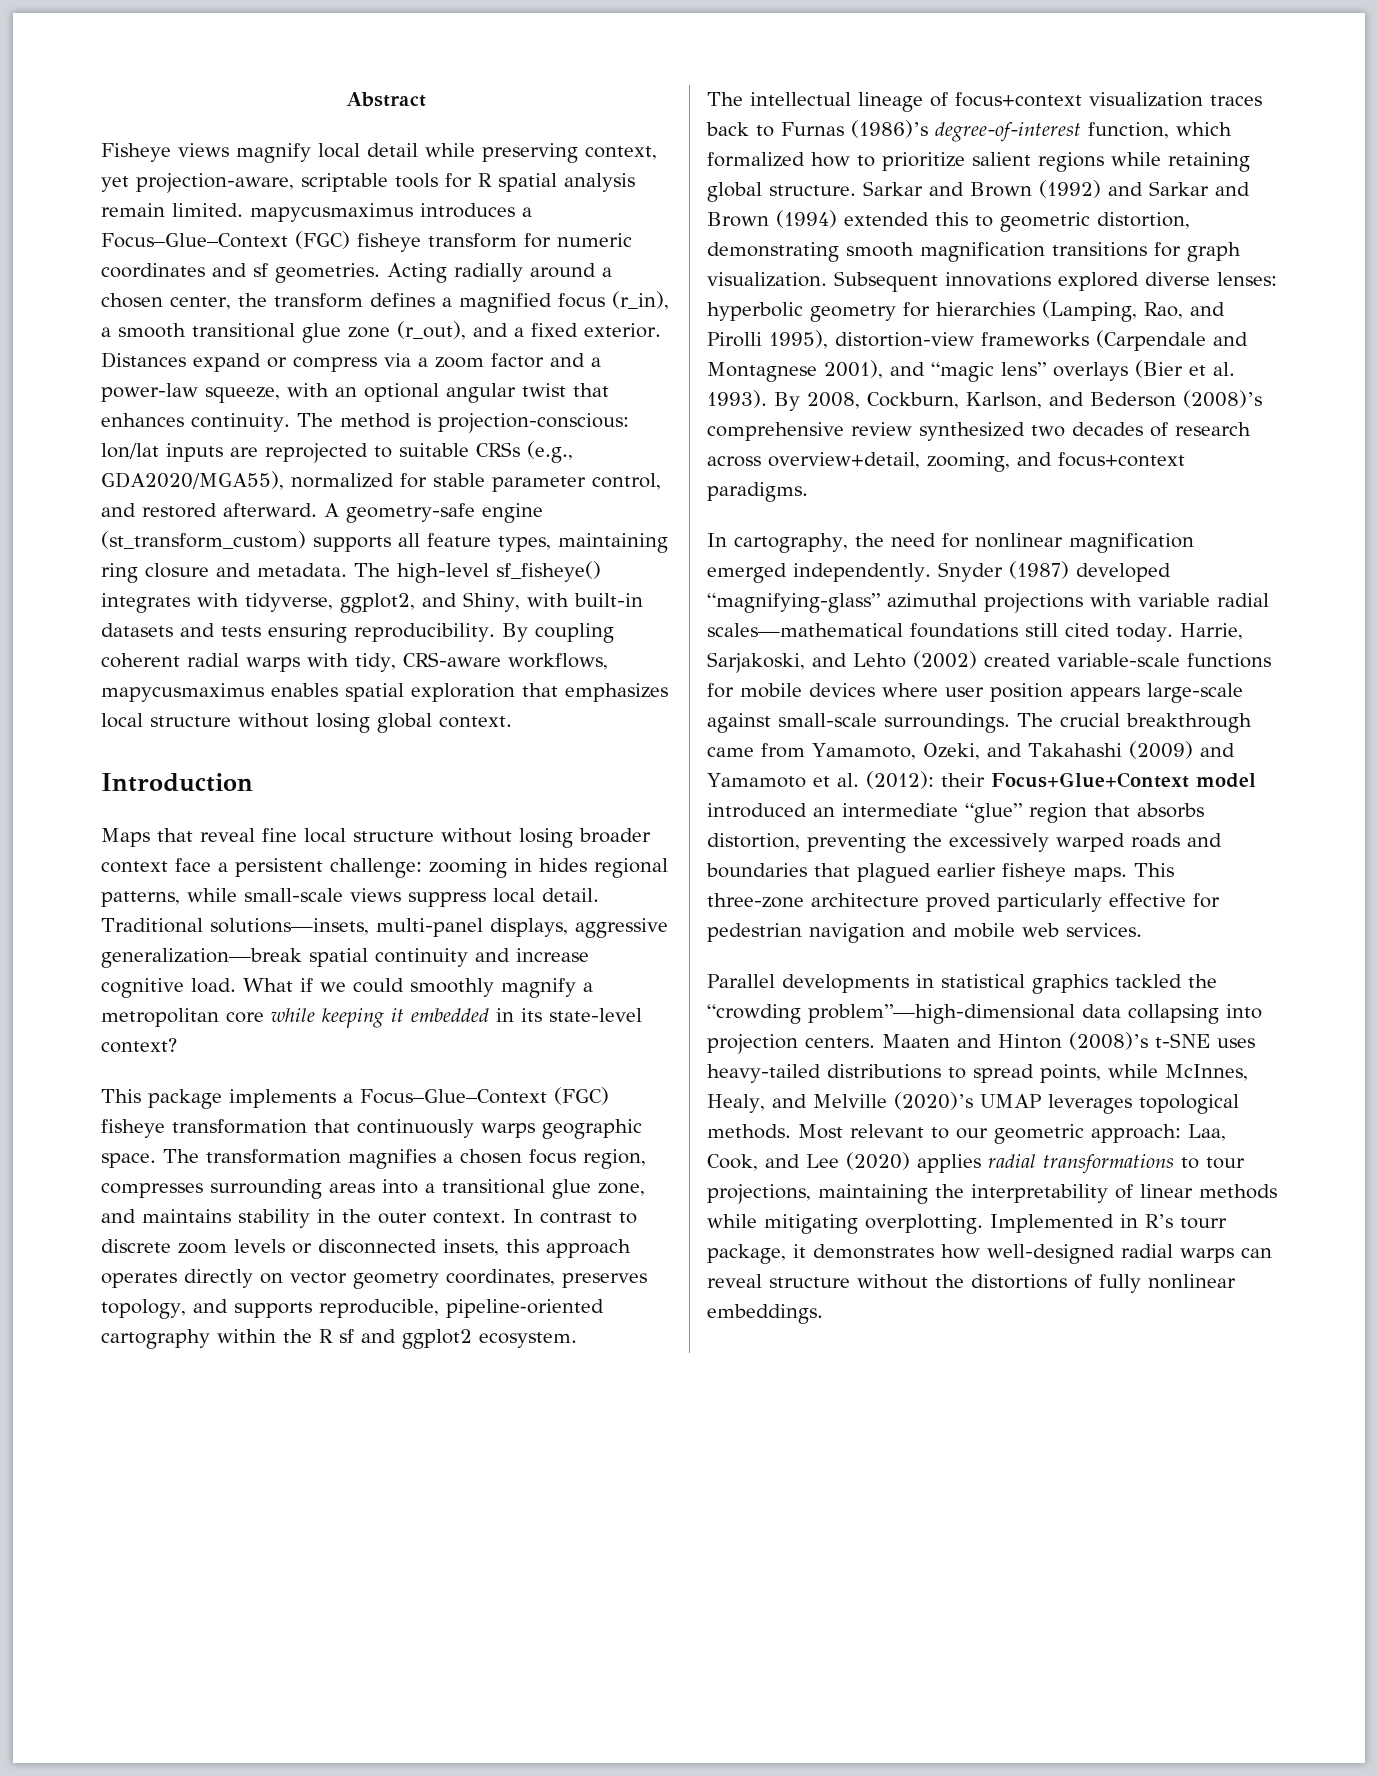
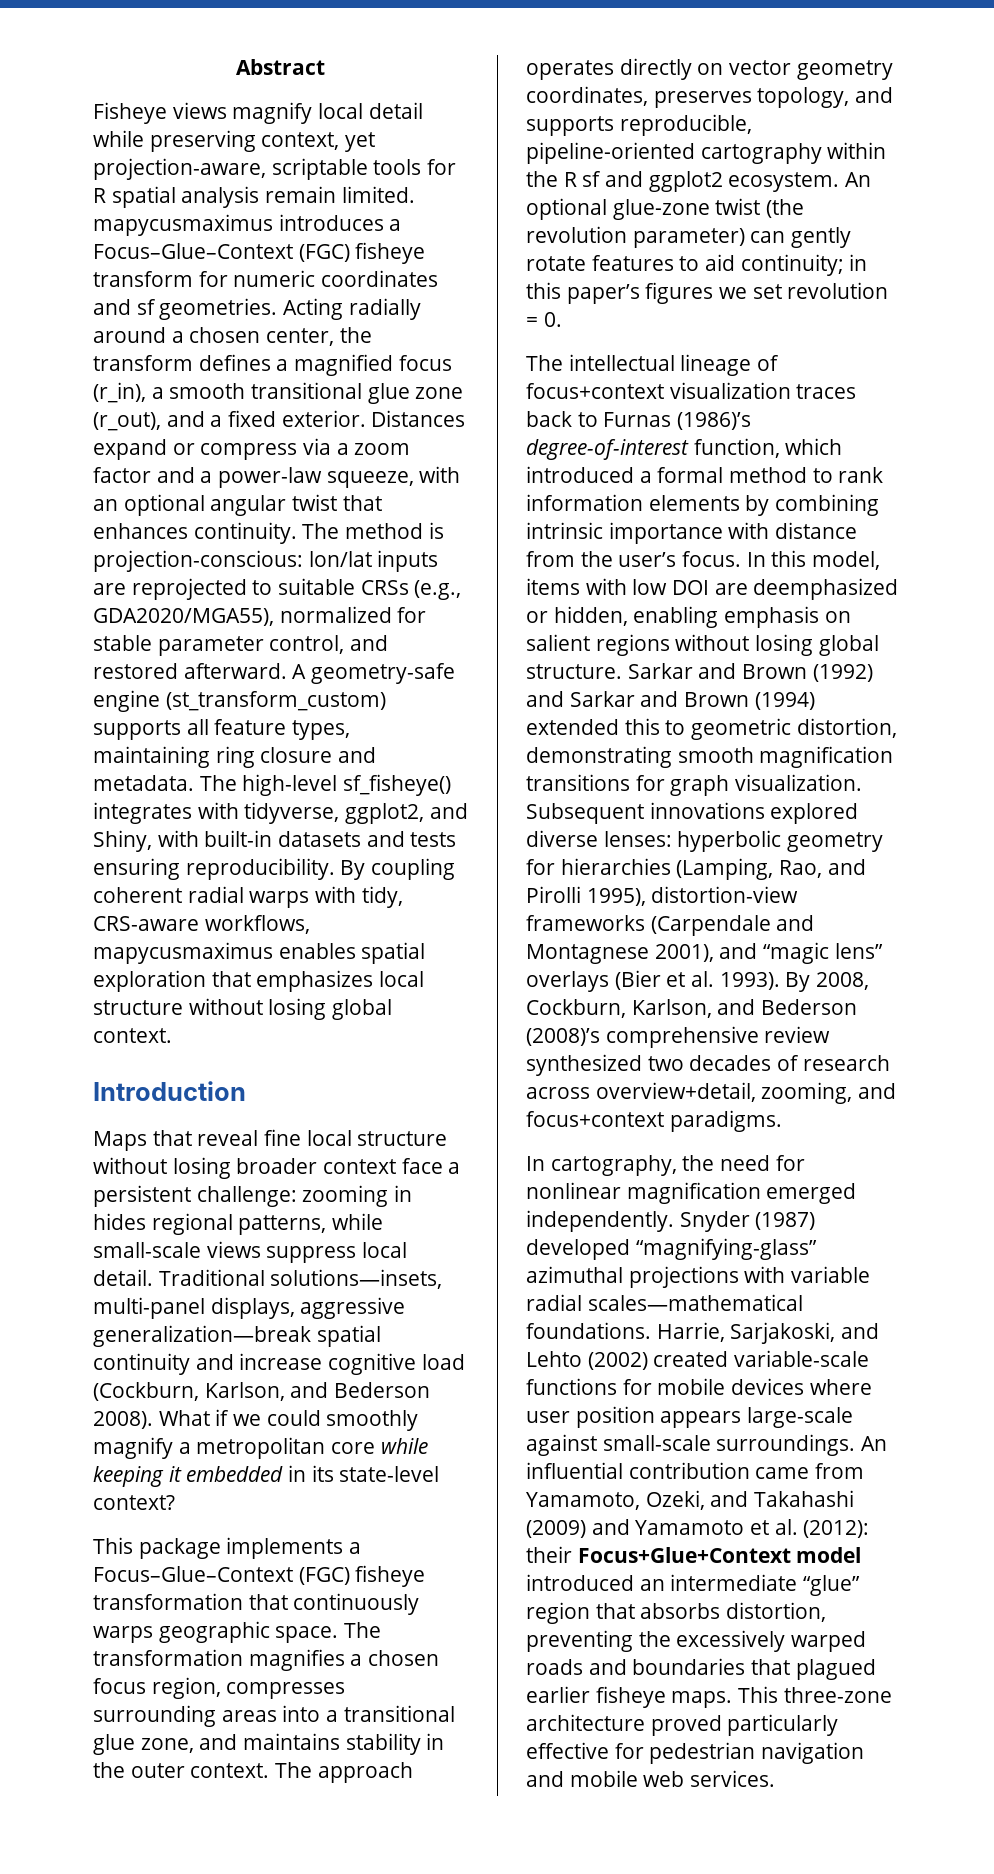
- Traditional solutions—insets, multi-panel displays, aggressive generalization—break spatial continuity and increase cognitive load.
+ Traditional solutions—insets, multi-panel displays, aggressive generalization—break spatial continuity and increase cognitive load (Cockburn, Karlson, and Bederson 2008).
- In contrast to discrete zoom levels or disconnected insets, this approach operates directly on vector geometry coordinates, preserves topology, and supports reproducible, pipeline‑oriented cartography within the R sf and ggplot2 ecosystem.
+ The approach operates directly on vector geometry coordinates, preserves topology, and supports reproducible, pipeline‑oriented cartography within the R sf and ggplot2 ecosystem. An optional glue‑zone twist (the revolution parameter) can gently rotate features to aid continuity; in this paper’s figures we set revolution = 0.
- The intellectual lineage of focus+context visualization traces back to Furnas (1986)’s degree-of-interest function, which formalized how to prioritize salient regions while retaining global structure.
+ The intellectual lineage of focus+context visualization traces back to Furnas (1986)’s degree-of-interest function, which introduced a formal method to rank information elements by combining intrinsic importance with distance from the user’s focus. In this model, items with low DOI are deemphasized or hidden, enabling emphasis on salient regions without losing global structure.
- Snyder (1987) developed “magnifying-glass” azimuthal projections with variable radial scales—mathematical foundations still cited today.
+ Snyder (1987) developed “magnifying-glass” azimuthal projections with variable radial scales—mathematical foundations.
- The crucial breakthrough came from Yamamoto, Ozeki, and Takahashi (2009) and Yamamoto et al. (2012): their Focus+Glue+Context model introduced an intermediate “glue” region that absorbs distortion, preventing the excessively warped roads and boundaries that plagued earlier fisheye maps.
+ An influential contribution came from Yamamoto, Ozeki, and Takahashi (2009) and Yamamoto et al. (2012): their Focus+Glue+Context model introduced an intermediate “glue” region that absorbs distortion, preventing the excessively warped roads and boundaries that plagued earlier fisheye maps.
- Parallel developments in statistical graphics tackled the “crowding problem”—high-dimensional data collapsing into projection centers. Maaten and Hinton (2008)’s t-SNE uses heavy-tailed distributions to spread points, while McInnes, Healy, and Melville (2020)’s UMAP leverages topological methods. Most relevant to our geometric approach: Laa, Cook, and Lee (2020) applies radial transformations to tour projections, maintaining the interpretability of linear methods while mitigating overplotting. Implemented in R’s tourr package, it demonstrates how well-designed radial warps can reveal structure without the distortions of fully nonlinear embeddings.

